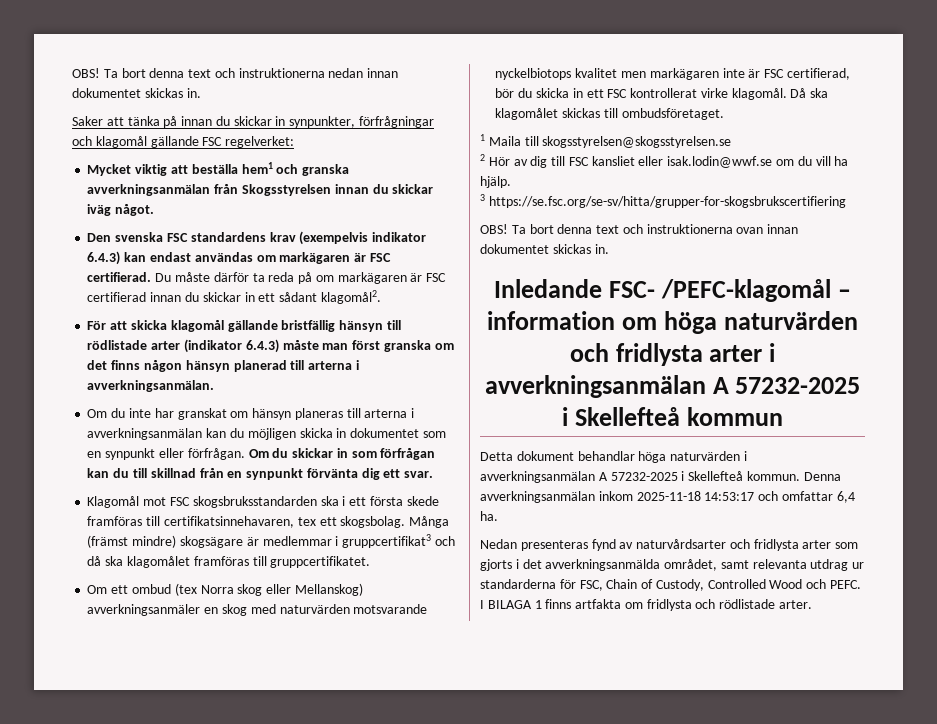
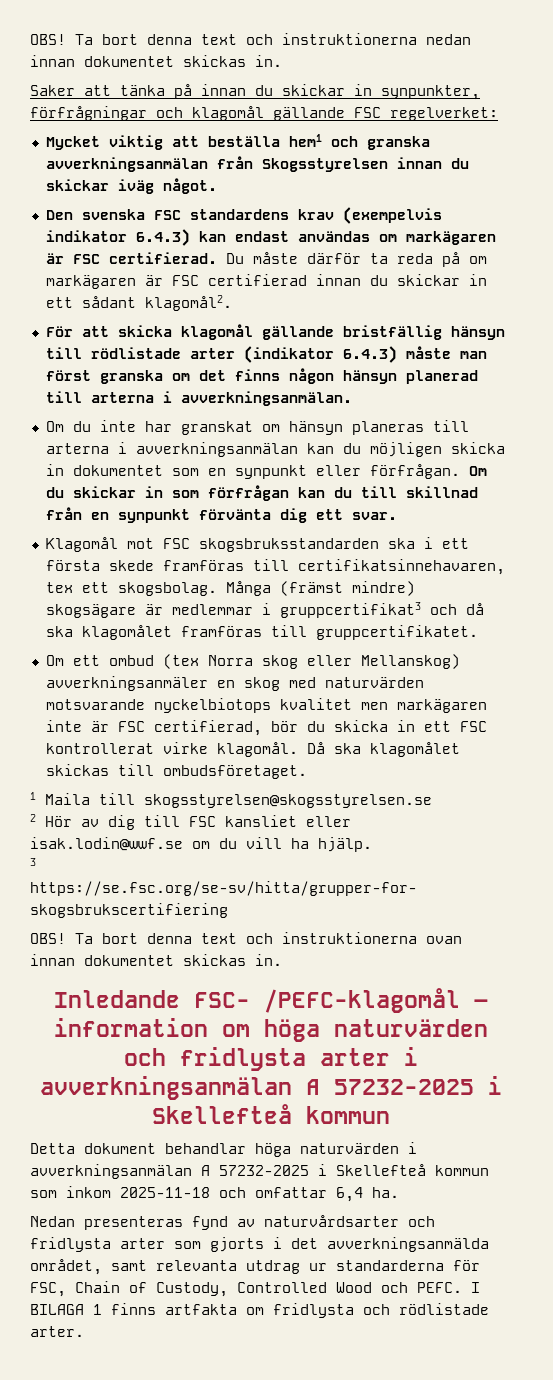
- Detta dokument behandlar höga naturvärden i avverkningsanmälan A 57232-2025 i Skellefteå kommun. Denna avverkningsanmälan inkom 2025-11-18 14:53:17 och omfattar 6,4 ha.
+ Detta dokument behandlar höga naturvärden i avverkningsanmälan A 57232-2025 i Skellefteå kommun som inkom 2025-11-18 och omfattar 6,4 ha.

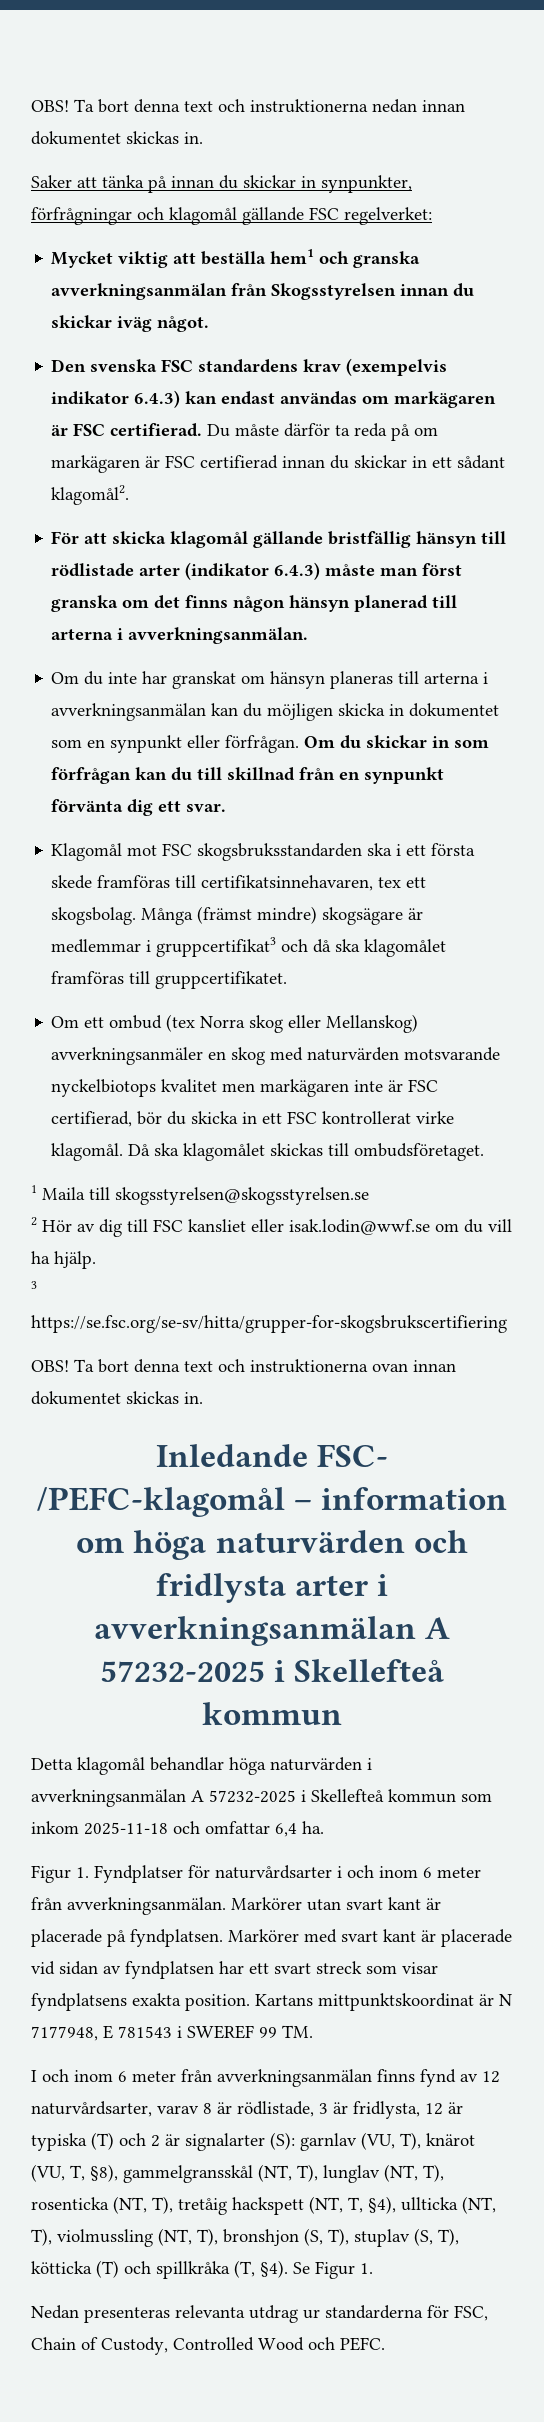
- Detta dokument behandlar höga naturvärden i avverkningsanmälan A 57232-2025 i Skellefteå kommun som inkom 2025-11-18 och omfattar 6,4 ha.
+ Detta klagomål behandlar höga naturvärden i avverkningsanmälan A 57232-2025 i Skellefteå kommun som inkom 2025-11-18 och omfattar 6,4 ha.
- Nedan presenteras fynd av naturvårdsarter och fridlysta arter som gjorts i det avverkningsanmälda området, samt relevanta utdrag ur standarderna för FSC, Chain of Custody, Controlled Wood och PEFC. I BILAGA 1 finns artfakta om fridlysta och rödlistade arter.
+ Figur 1. Fyndplatser för naturvårdsarter i och inom 6 meter från avverkningsanmälan. Markörer utan svart kant är placerade på fyndplatsen. Markörer med svart kant är placerade vid sidan av fyndplatsen har ett svart streck som visar fyndplatsens exakta position. Kartans mittpunktskoordinat är N 7177948, E 781543 i SWEREF 99 TM.
+ I och inom 6 meter från avverkningsanmälan finns fynd av 12 naturvårdsarter, varav 8 är rödlistade, 3 är fridlysta, 12 är typiska (T) och 2 är signalarter (S): garnlav (VU, T), knärot (VU, T, §8), gammelgransskål (NT, T), lunglav (NT, T), rosenticka (NT, T), tretåig hackspett (NT, T, §4), ullticka (NT, T), violmussling (NT, T), bronshjon (S, T), stuplav (S, T), kötticka (T) och spillkråka (T, §4). Se Figur 1.
+ Nedan presenteras relevanta utdrag ur standarderna för FSC, Chain of Custody, Controlled Wood och PEFC.

